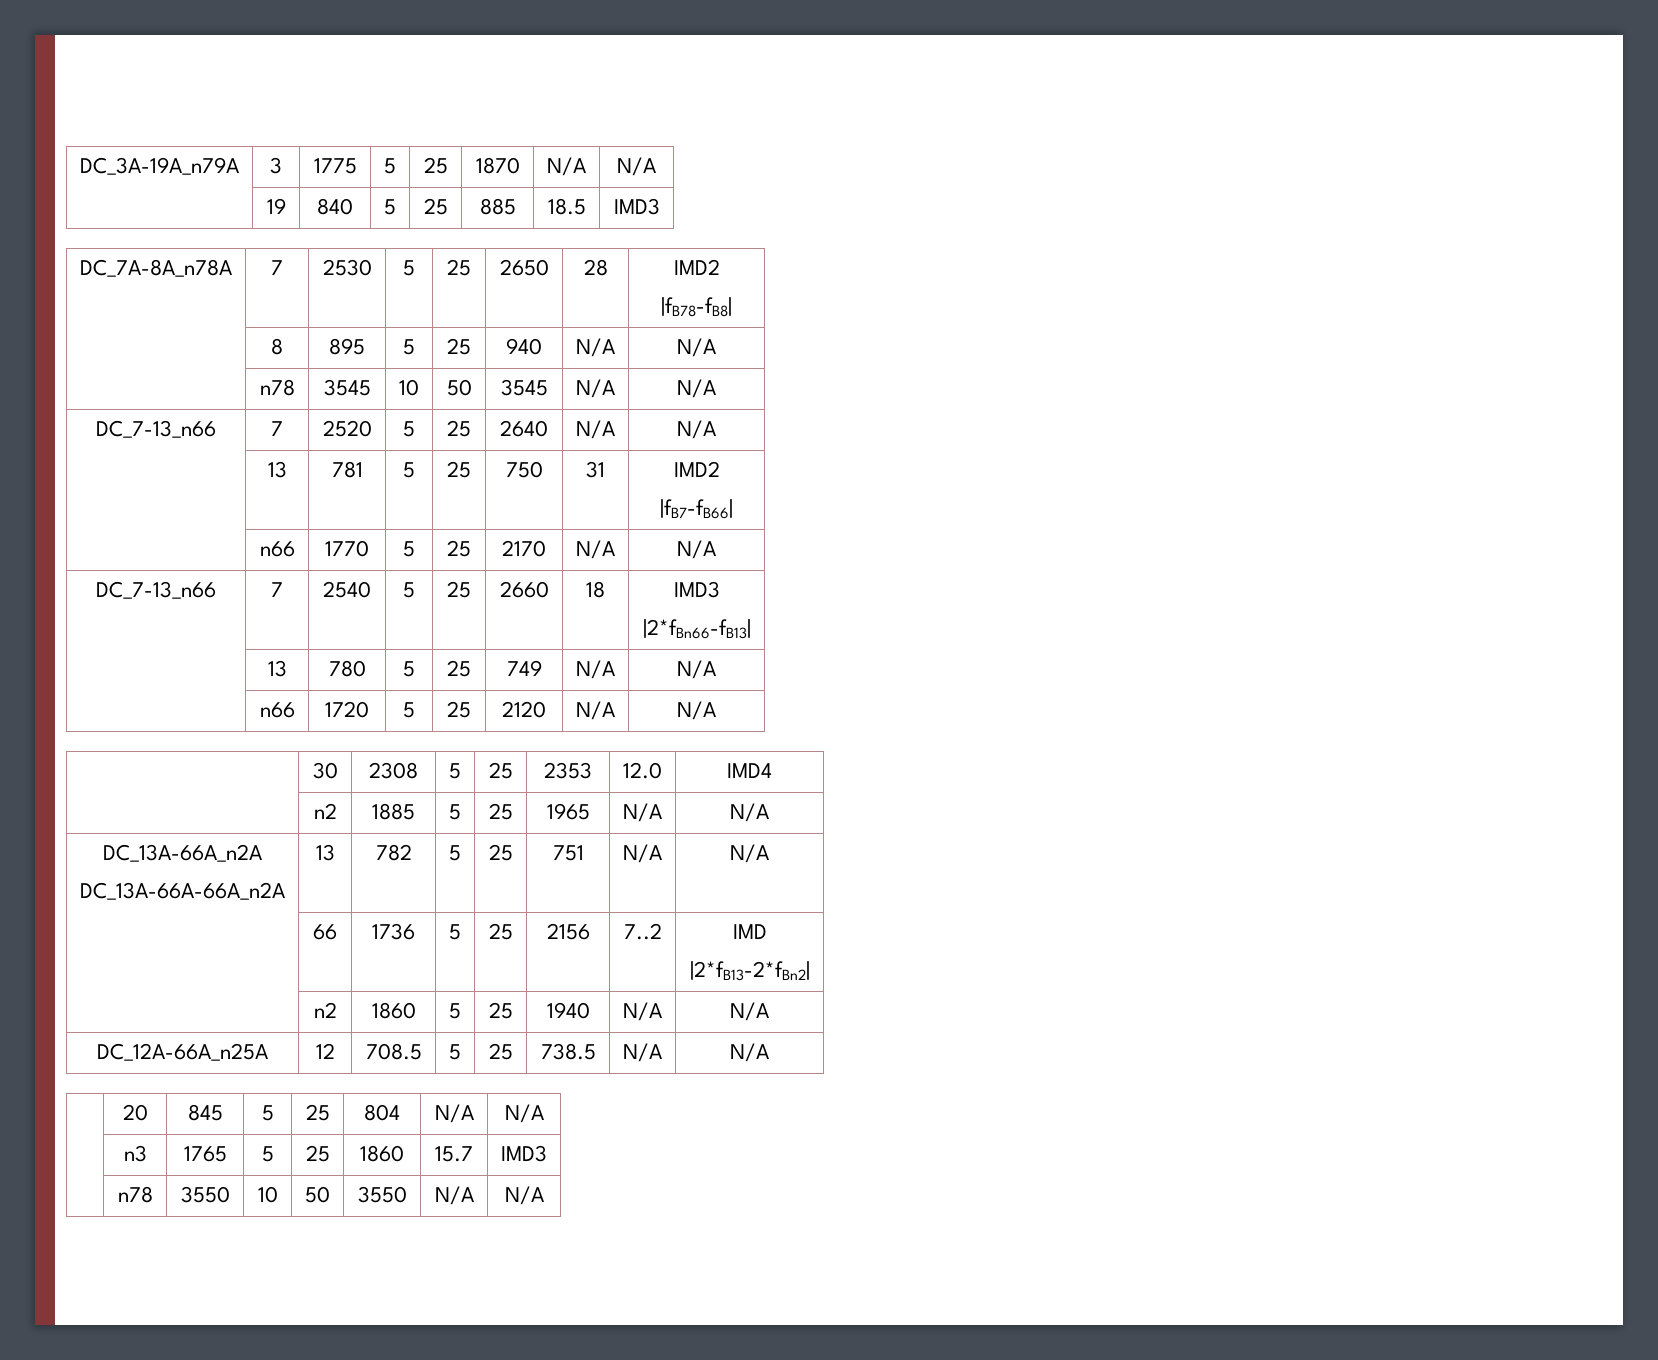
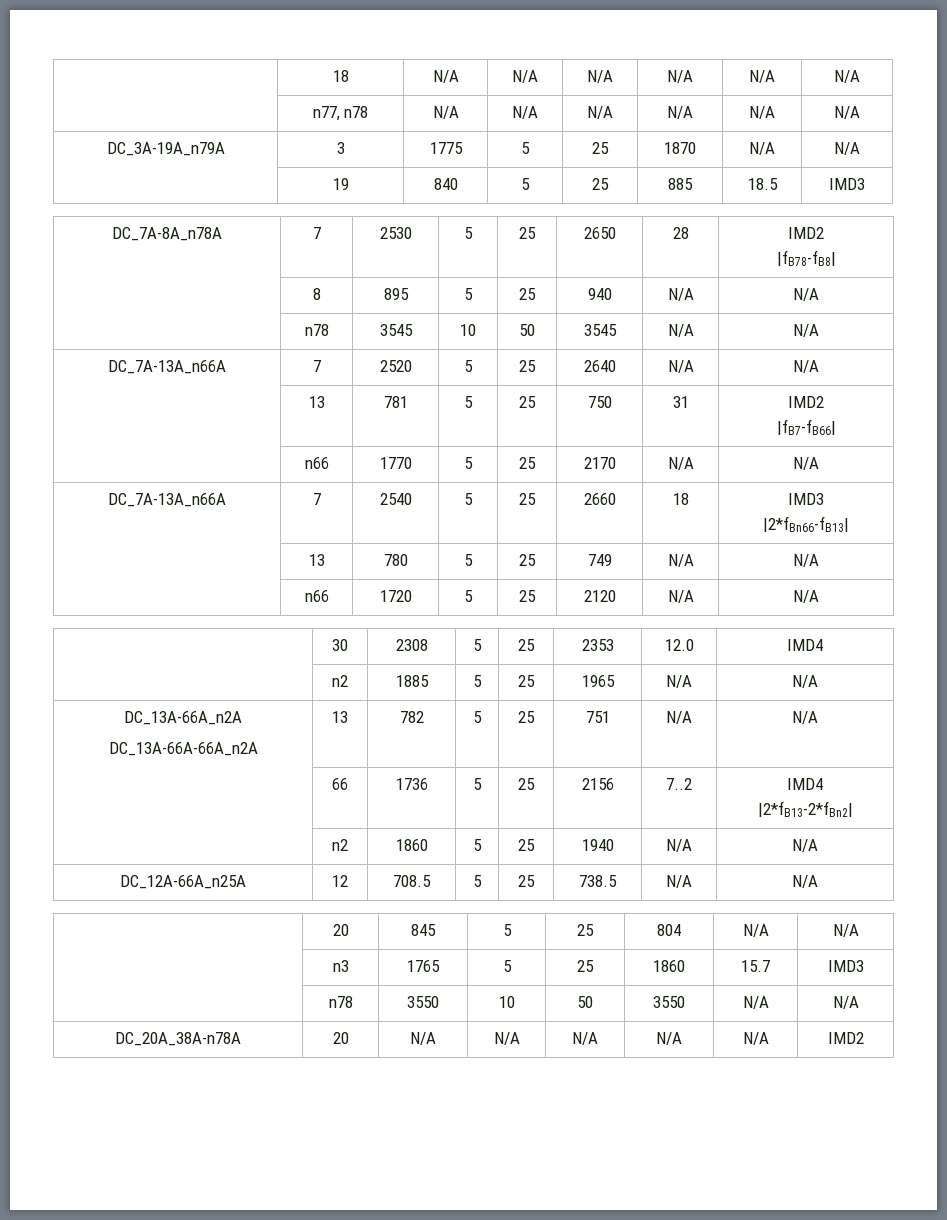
+ | 18 | N/A | N/A | N/A | N/A | N/A | N/A
+ | n77, n78 | N/A | N/A | N/A | N/A | N/A | N/A
- DC_7-13_n66 | 7 | 2520 | 5 | 25 | 2640 | N/A | N/A
+ DC_7A-13A_n66A | 7 | 2520 | 5 | 25 | 2640 | N/A | N/A
- DC_7-13_n66 | 7 | 2540 | 5 | 25 | 2660 | 18 | IMD3
+ DC_7A-13A_n66A | 7 | 2540 | 5 | 25 | 2660 | 18 | IMD3
- | 66 | 1736 | 5 | 25 | 2156 | 7..2 | IMD
+ | 66 | 1736 | 5 | 25 | 2156 | 7..2 | IMD4
+ DC_20A_38A-n78A | 20 | N/A | N/A | N/A | N/A | N/A | IMD2

